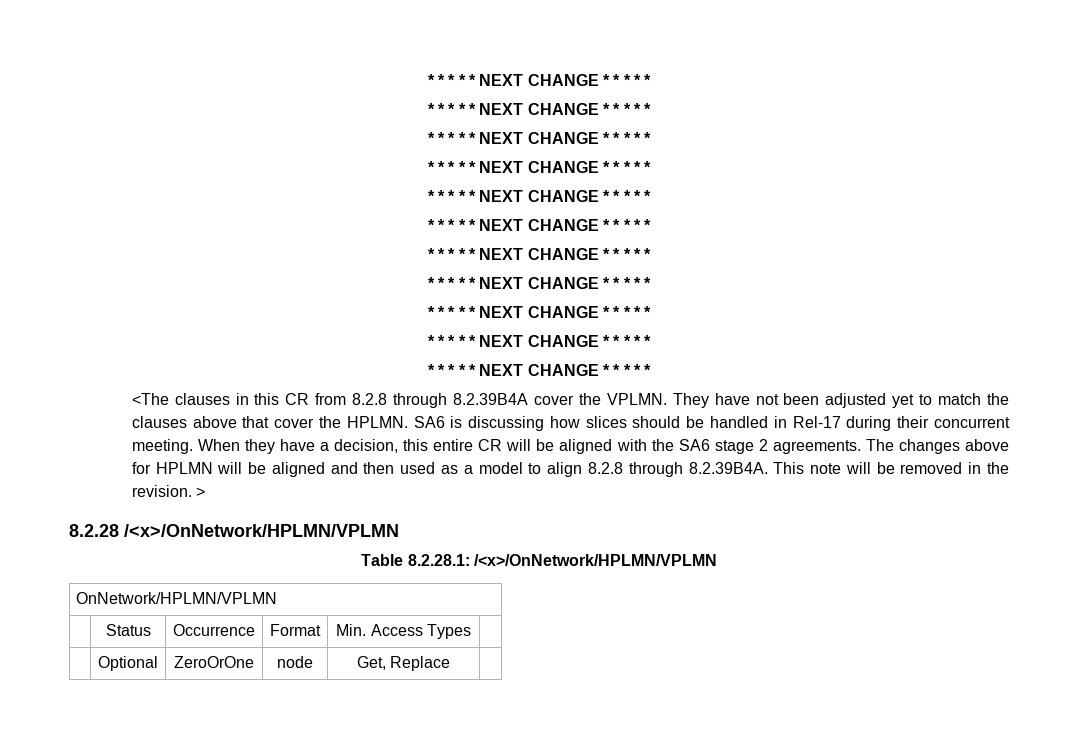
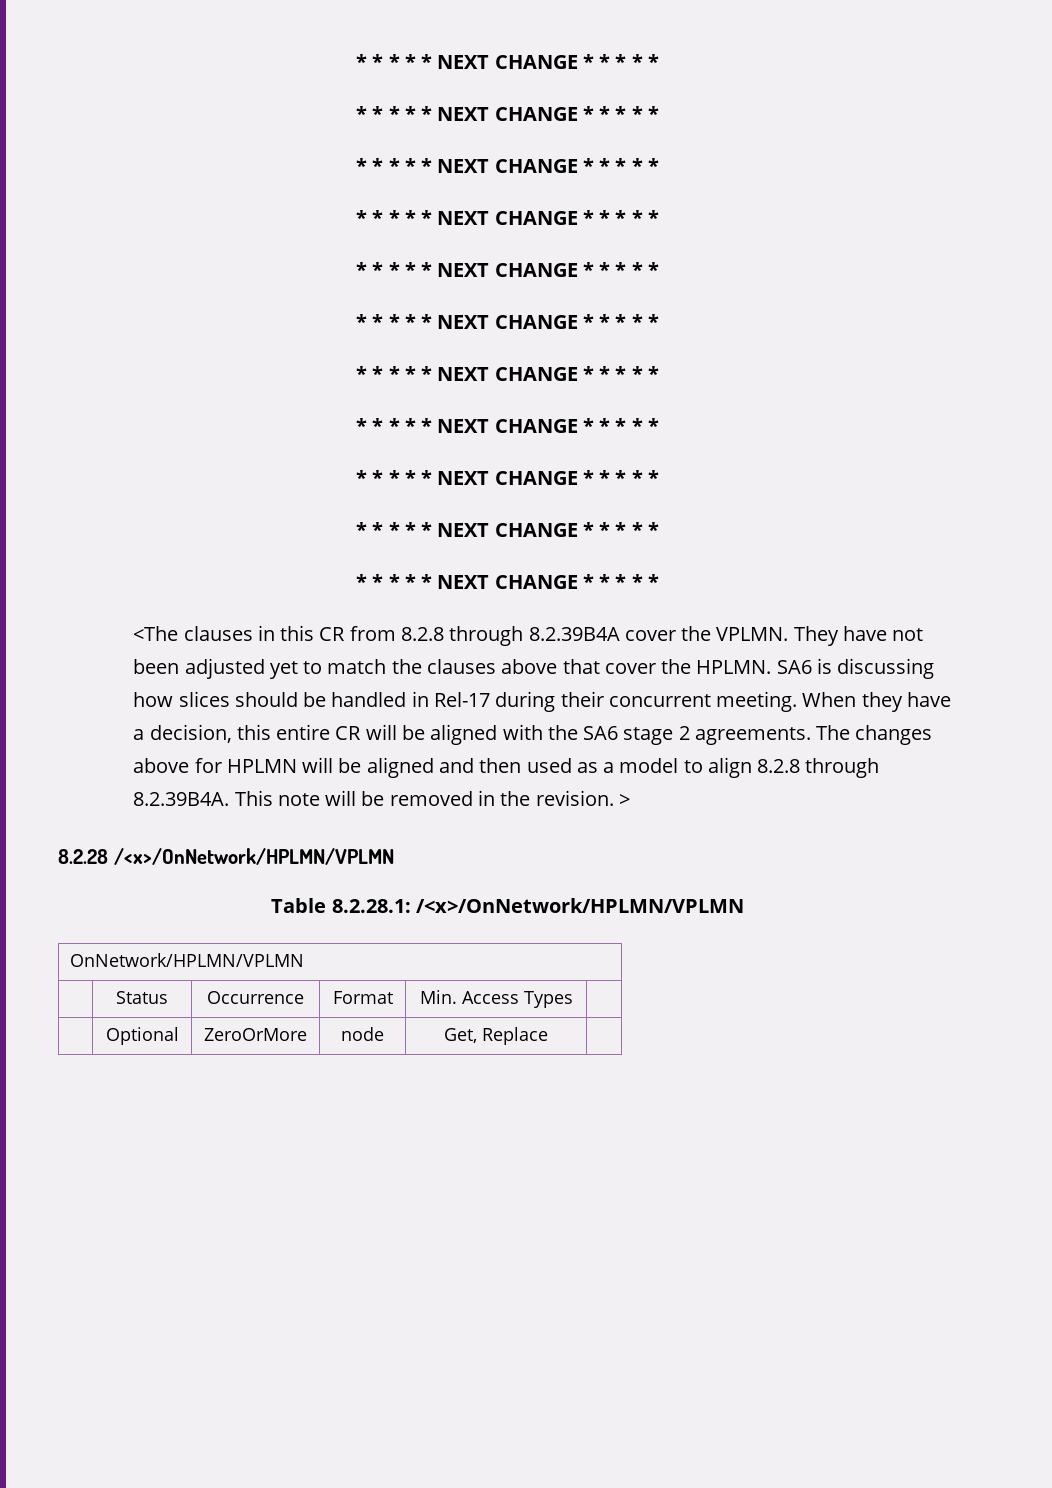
- | Optional | ZeroOrOne | node | Get, Replace |
+ | Optional | ZeroOrMore | node | Get, Replace |

